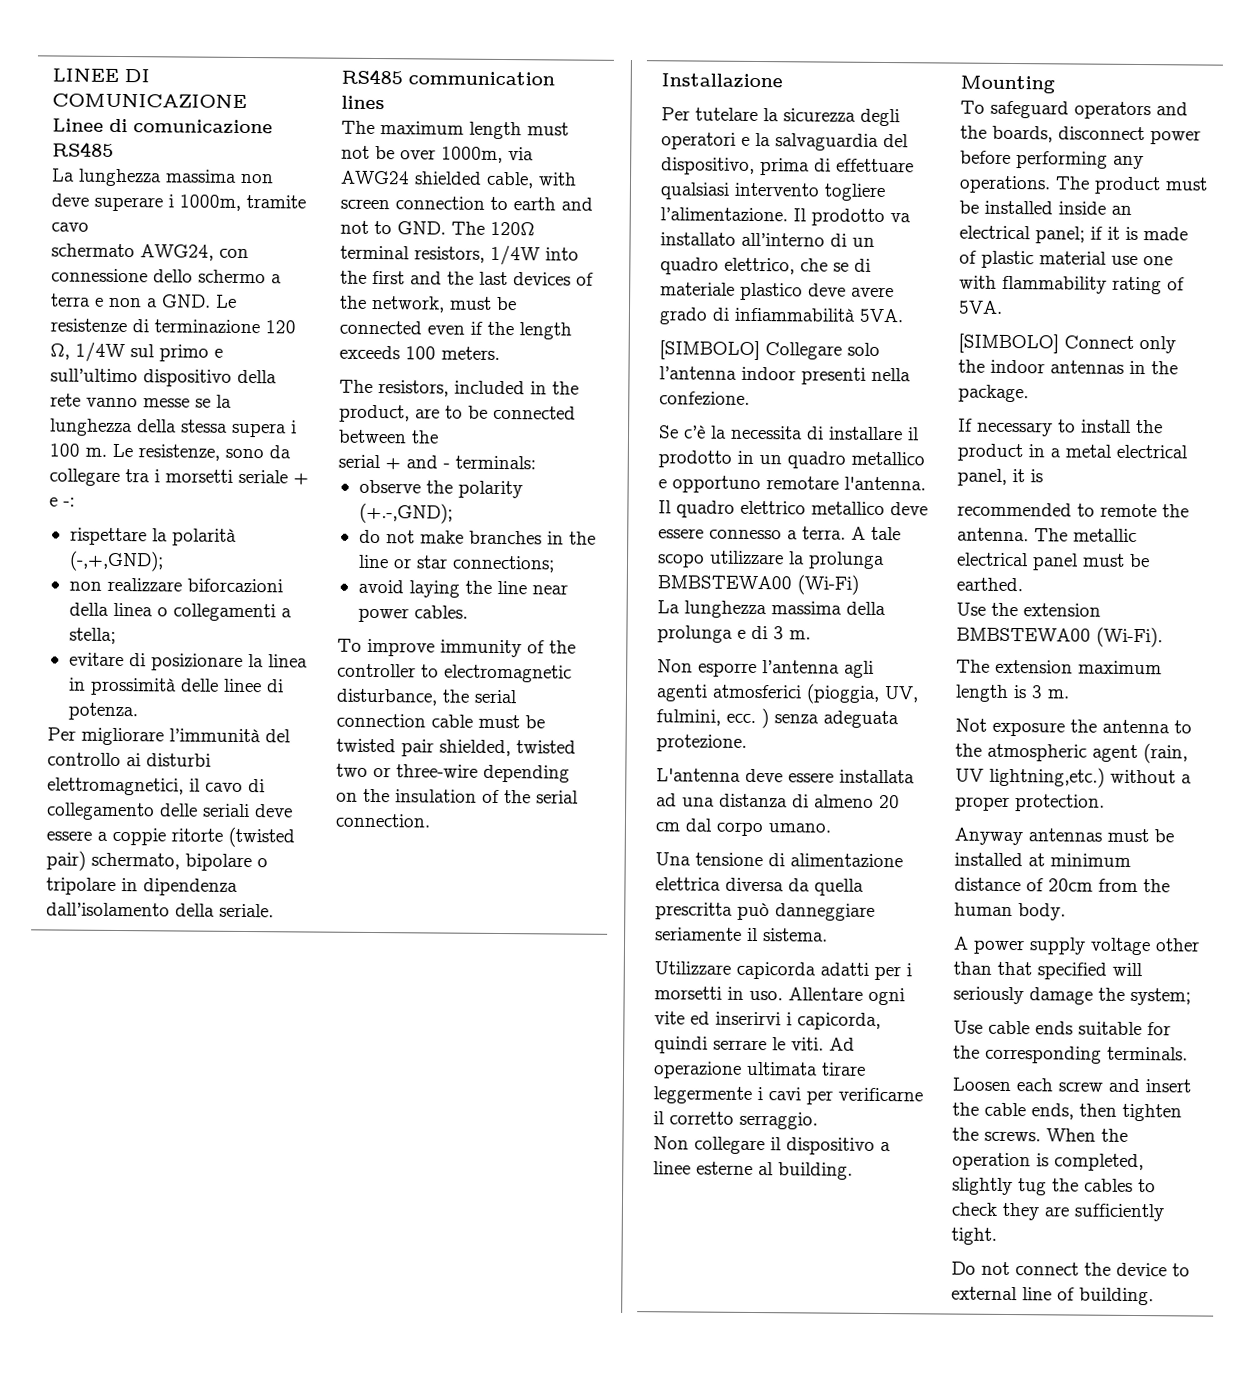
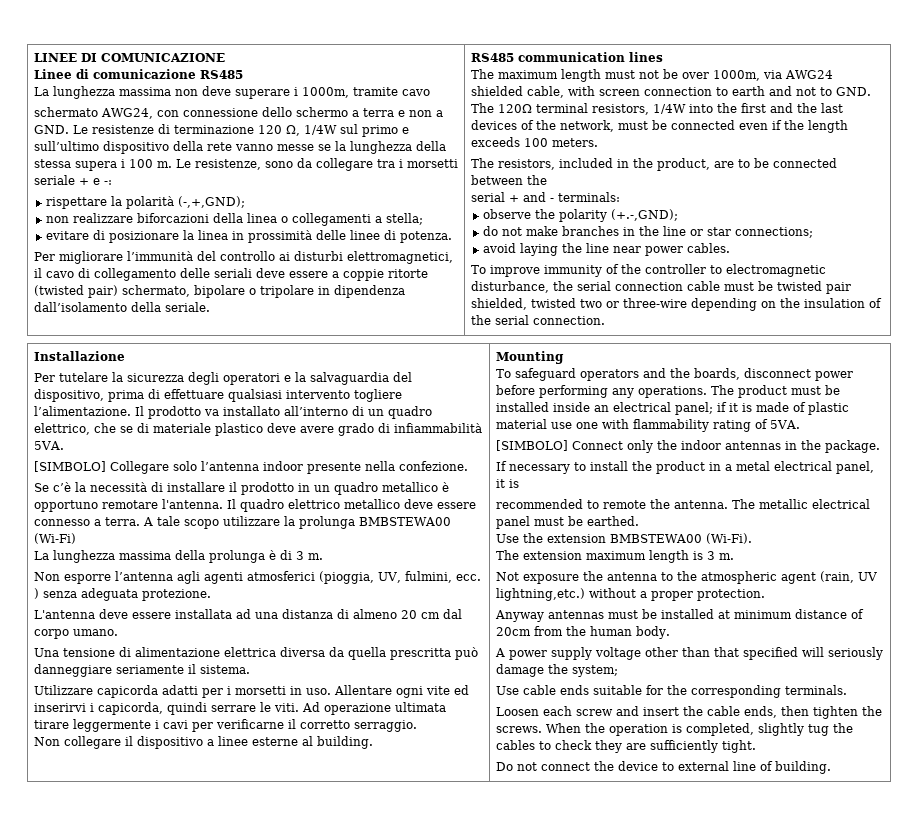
- [SIMBOLO] Collegare solo l’antenna indoor presenti nella confezione.
+ [SIMBOLO] Collegare solo l’antenna indoor presente nella confezione.
- Se c’è la necessita di installare il prodotto in un quadro metallico e opportuno remotare l'antenna.
+ Se c’è la necessità di installare il prodotto in un quadro metallico è opportuno remotare l'antenna.
- La lunghezza massima della prolunga e di 3 m.
+ La lunghezza massima della prolunga è di 3 m.

